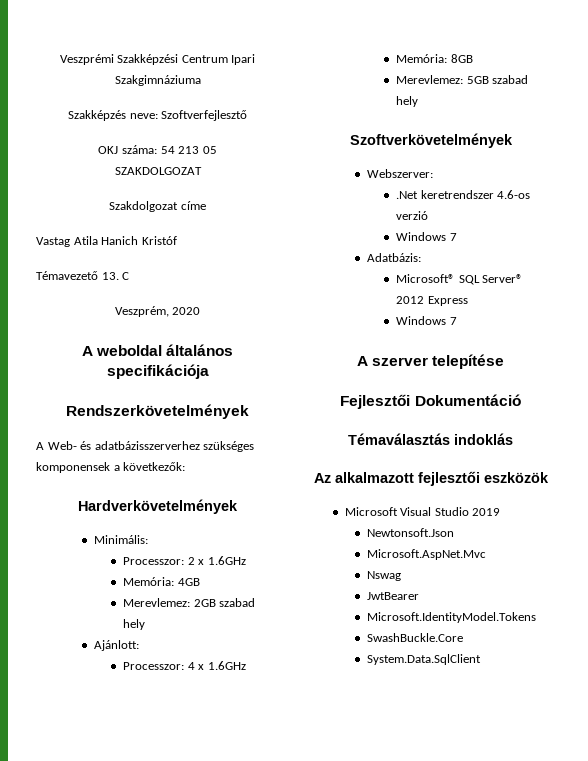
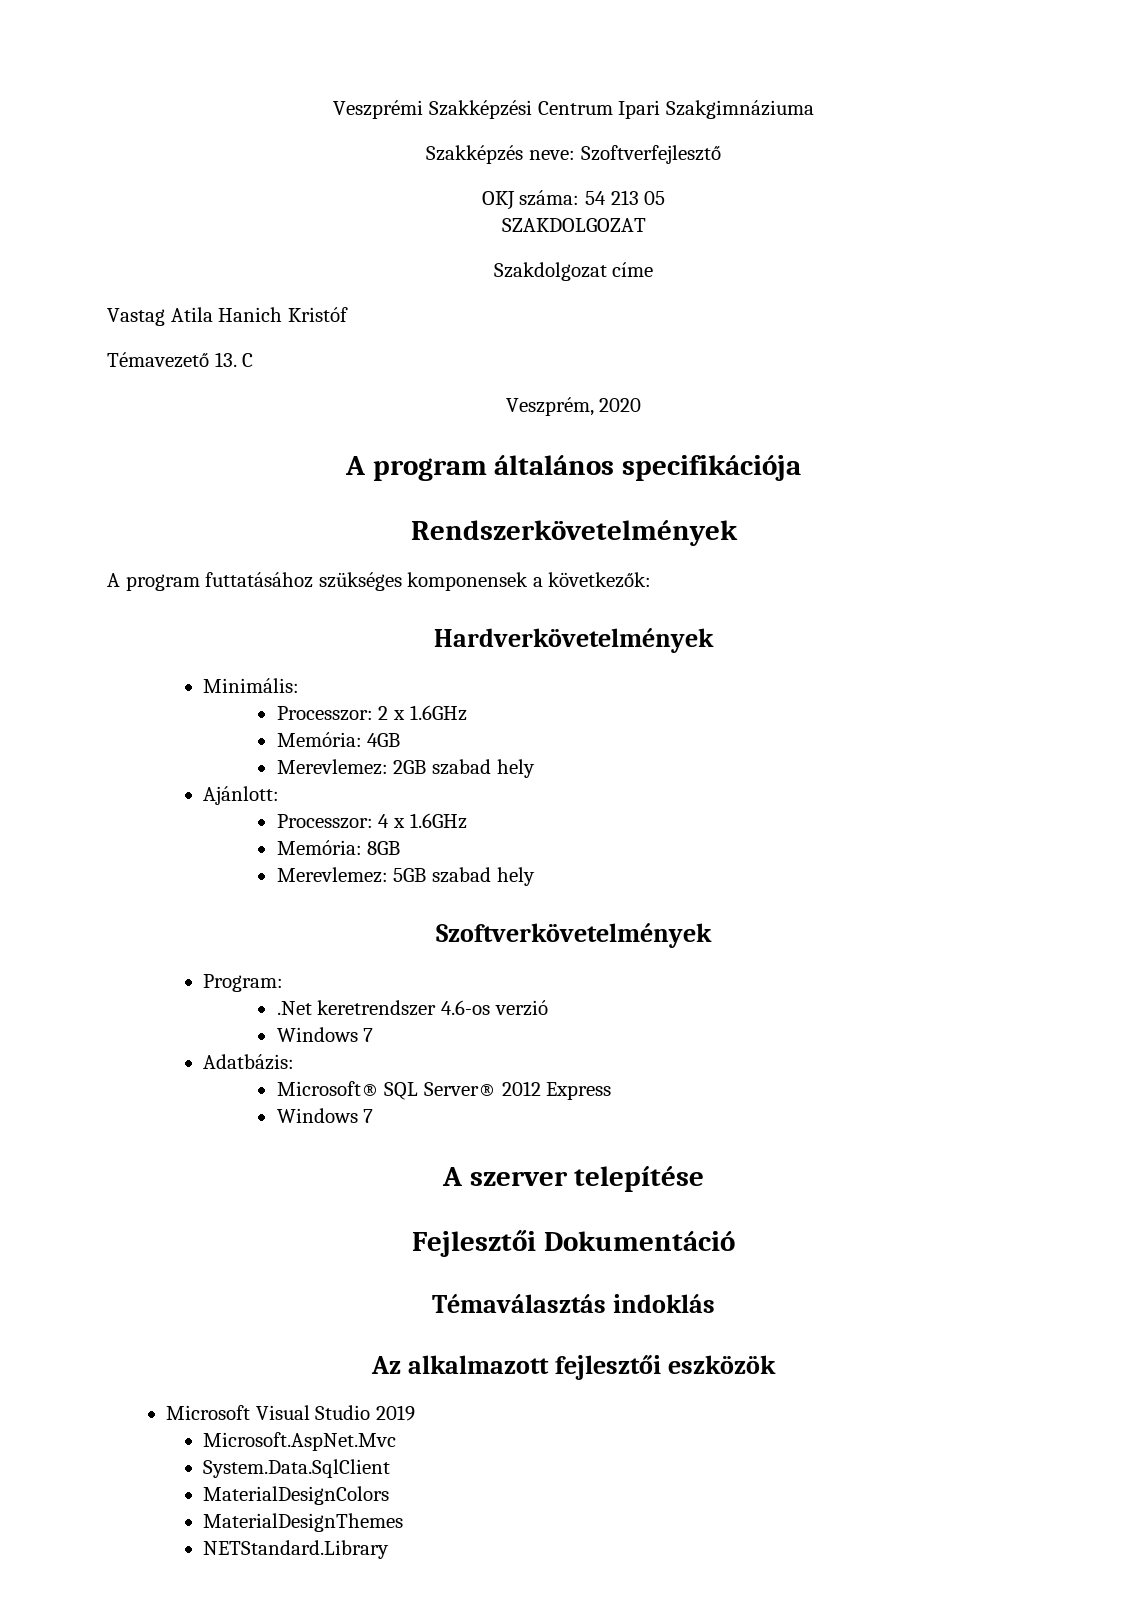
- A weboldal általános specifikációja
+ A program általános specifikációja
- A Web- és adatbázisszerverhez szükséges komponensek a következők:
+ A program futtatásához szükséges komponensek a következők:
- Webszerver:
+ Program:
- Newtonsoft.Json
- Nswag
- JwtBearer
- Microsoft.IdentityModel.Tokens
- SwashBuckle.Core
  System.Data.SqlClient
+ MaterialDesignColors
+ MaterialDesignThemes
+ NETStandard.Library

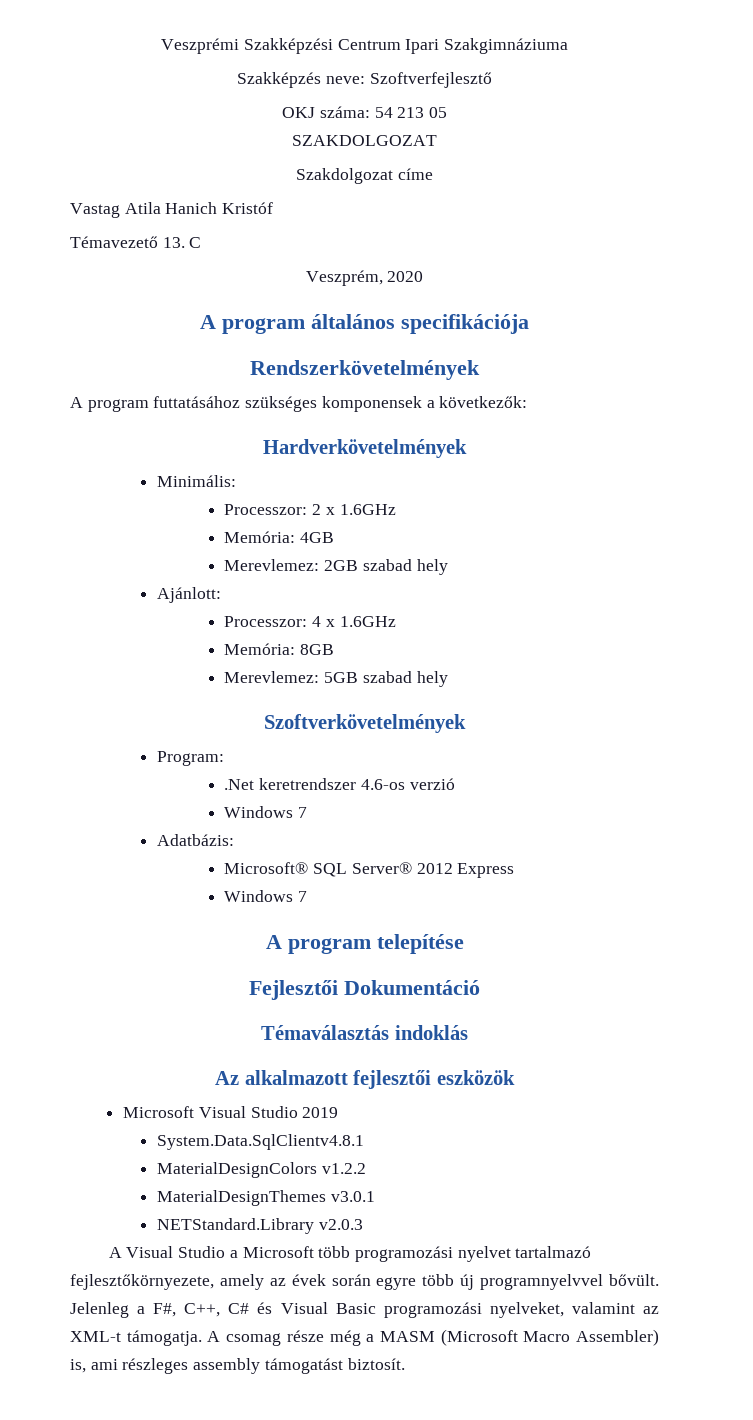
- A szerver telepítése
+ A program telepítése
- Microsoft.AspNet.Mvc
- System.Data.SqlClient
+ System.Data.SqlClientv4.8.1
- MaterialDesignColors
+ MaterialDesignColors v1.2.2
- MaterialDesignThemes
+ MaterialDesignThemes v3.0.1
- NETStandard.Library
+ NETStandard.Library v2.0.3
+ A Visual Studio a Microsoft több programozási nyelvet tartalmazó fejlesztőkörnyezete, amely az évek során egyre több új programnyelvvel bővült. Jelenleg a F#, C++, C# és Visual Basic programozási nyelveket, valamint az XML-t támogatja. A csomag része még a MASM (Microsoft Macro Assembler) is, ami részleges assembly támogatást biztosít.

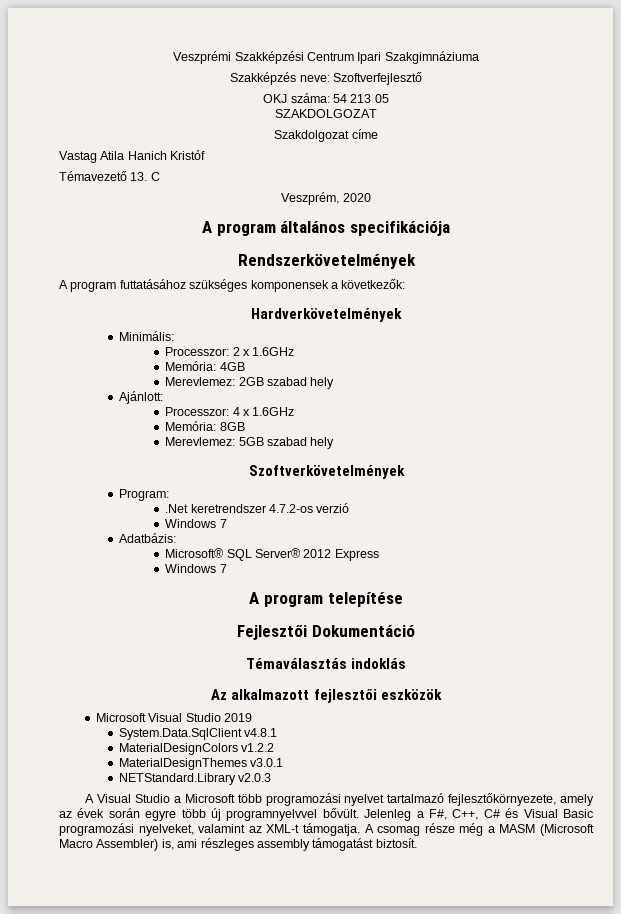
- .Net keretrendszer 4.6-os verzió
+ .Net keretrendszer 4.7.2-os verzió
- System.Data.SqlClientv4.8.1
+ System.Data.SqlClient v4.8.1

